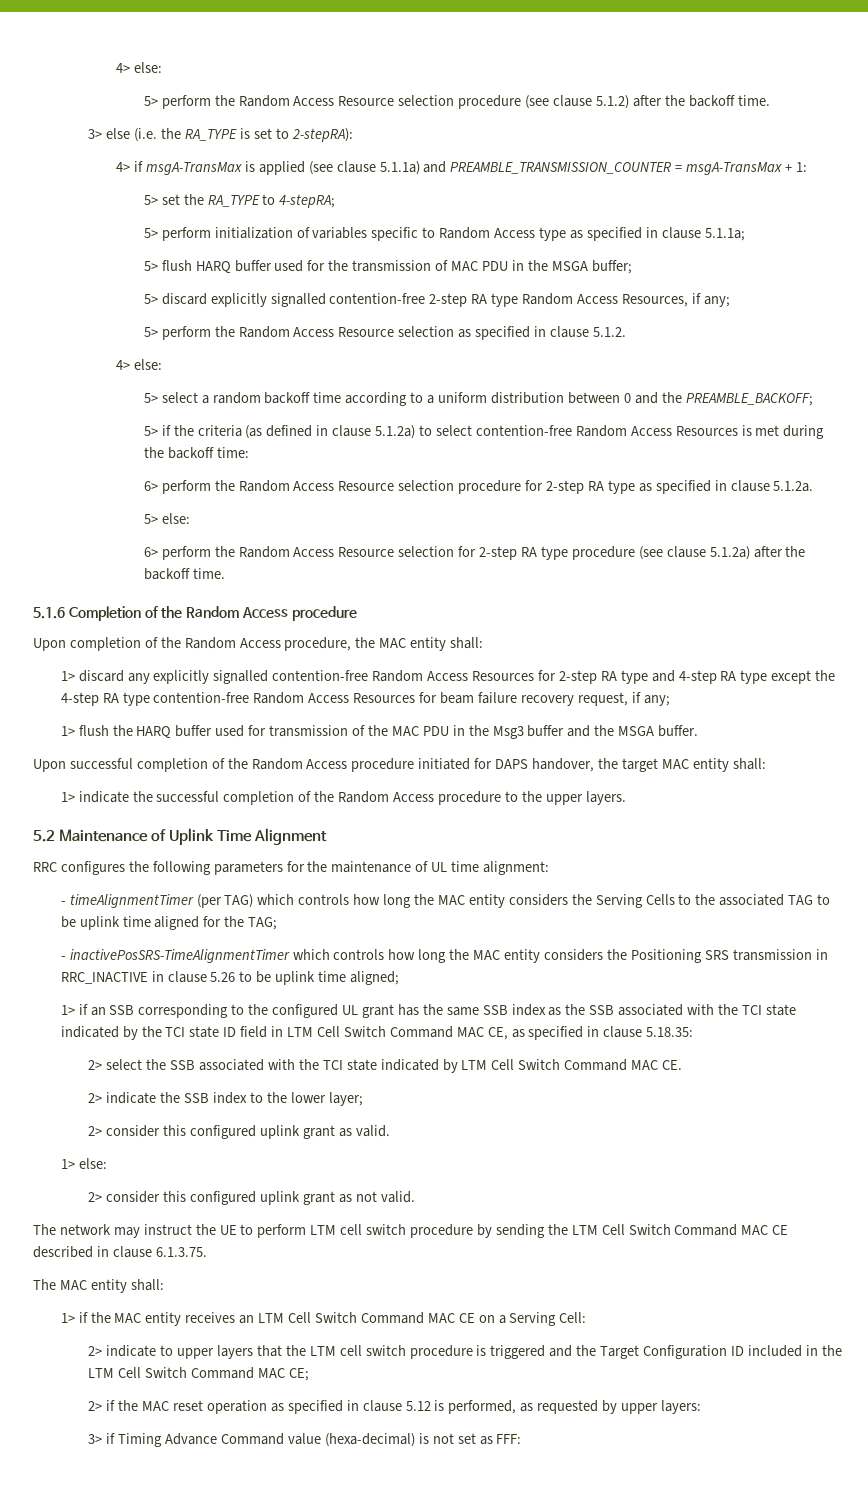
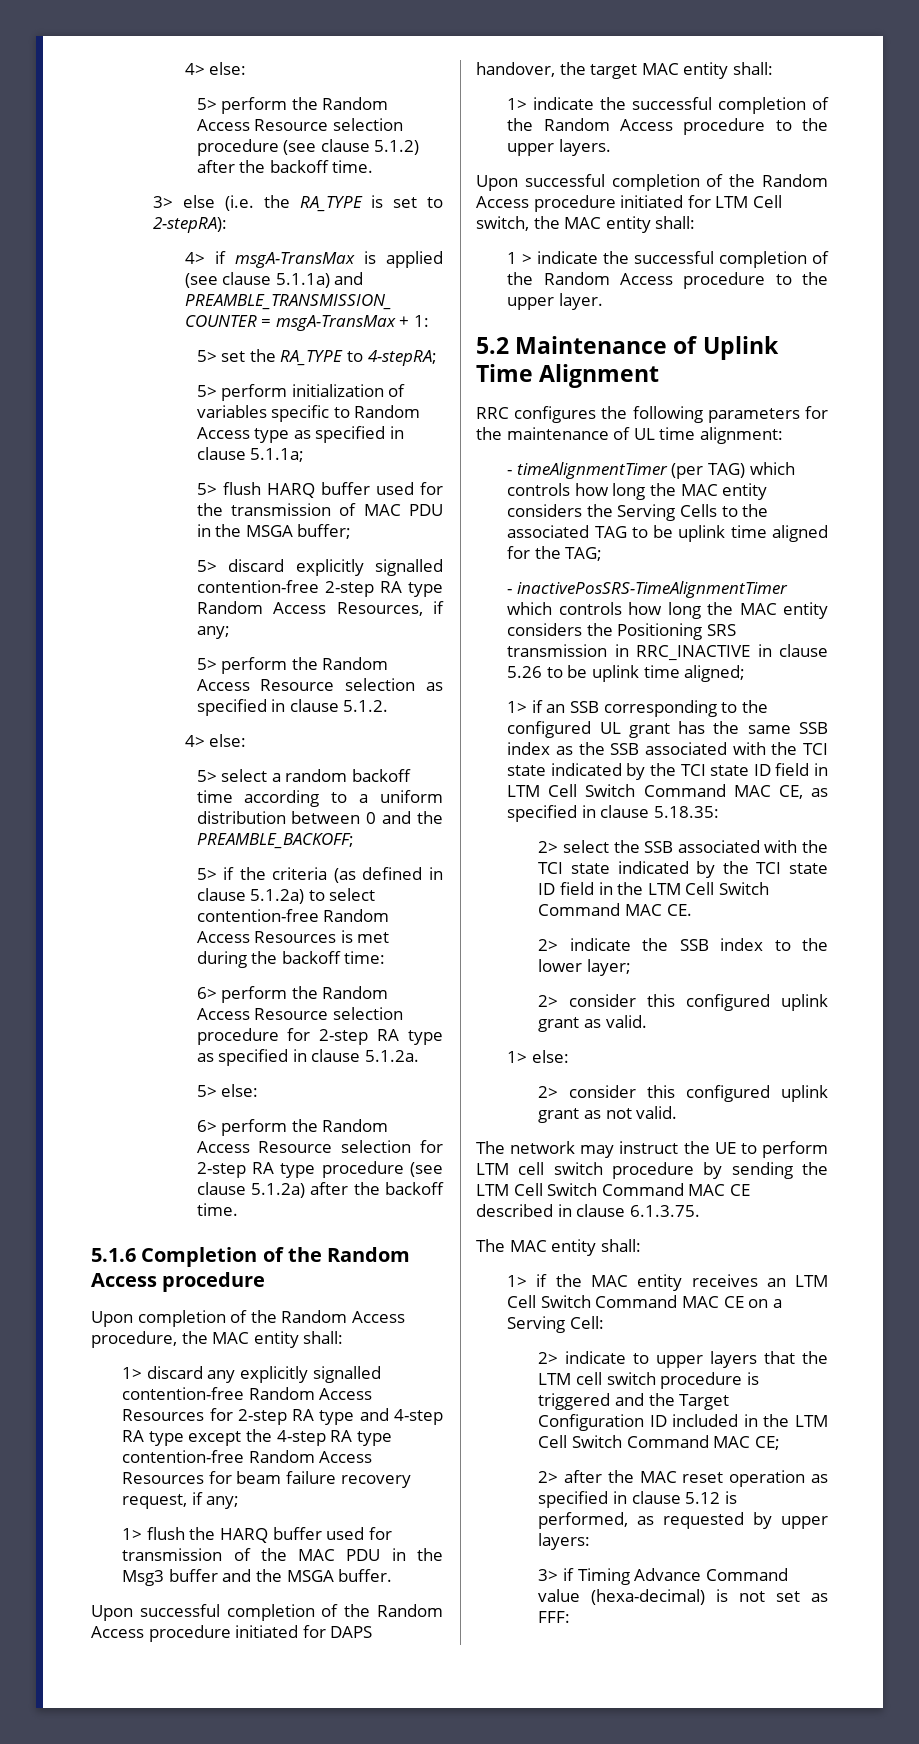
+ Upon successful completion of the Random Access procedure initiated for LTM Cell switch, the MAC entity shall:
+ 1 > indicate the successful completion of the Random Access procedure to the upper layer.
- 2> select the SSB associated with the TCI state indicated by LTM Cell Switch Command MAC CE.
+ 2> select the SSB associated with the TCI state indicated by the TCI state ID field in the LTM Cell Switch Command MAC CE.
- 2> if the MAC reset operation as specified in clause 5.12 is performed, as requested by upper layers:
+ 2> after the MAC reset operation as specified in clause 5.12 is performed, as requested by upper layers:

